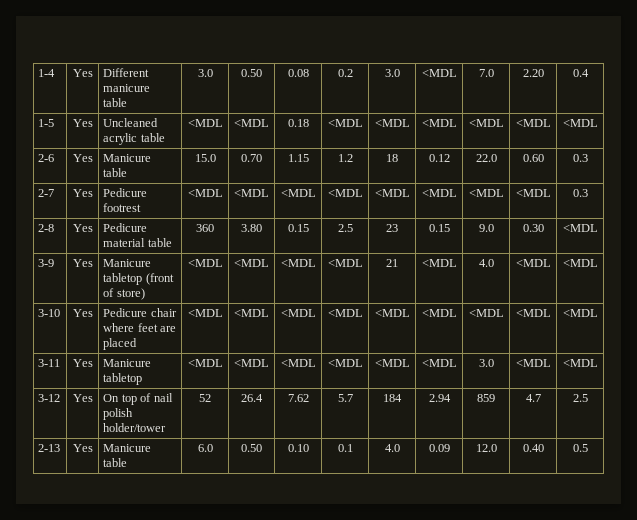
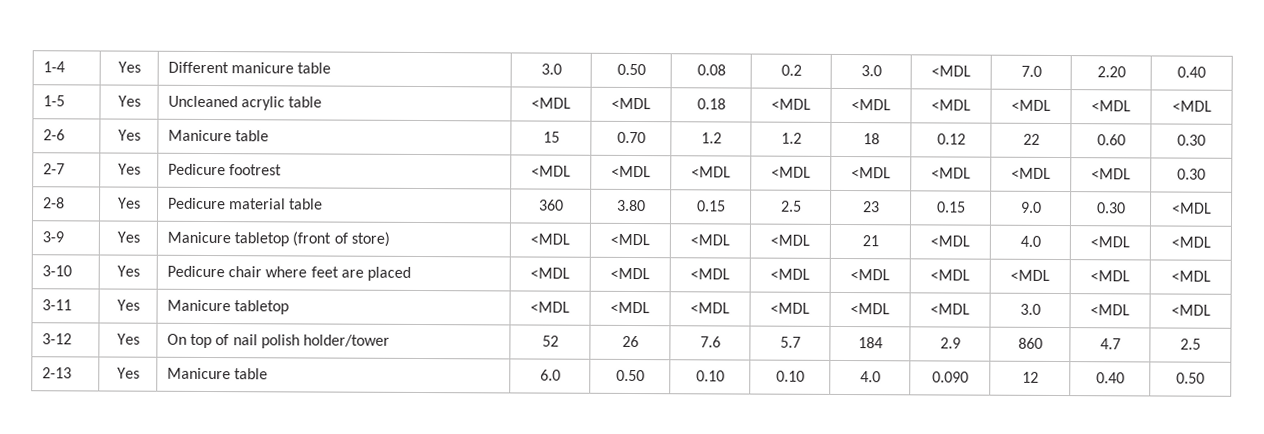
- 1-4 | Yes | Different manicure table | 3.0 | 0.50 | 0.08 | 0.2 | 3.0 | <MDL | 7.0 | 2.20 | 0.4
+ 1-4 | Yes | Different manicure table | 3.0 | 0.50 | 0.08 | 0.2 | 3.0 | <MDL | 7.0 | 2.20 | 0.40
- 2-6 | Yes | Manicure table | 15.0 | 0.70 | 1.15 | 1.2 | 18 | 0.12 | 22.0 | 0.60 | 0.3
+ 2-6 | Yes | Manicure table | 15 | 0.70 | 1.2 | 1.2 | 18 | 0.12 | 22 | 0.60 | 0.30
- 2-7 | Yes | Pedicure footrest | <MDL | <MDL | <MDL | <MDL | <MDL | <MDL | <MDL | <MDL | 0.3
+ 2-7 | Yes | Pedicure footrest | <MDL | <MDL | <MDL | <MDL | <MDL | <MDL | <MDL | <MDL | 0.30
- 3-12 | Yes | On top of nail polish holder/tower | 52 | 26.4 | 7.62 | 5.7 | 184 | 2.94 | 859 | 4.7 | 2.5
+ 3-12 | Yes | On top of nail polish holder/tower | 52 | 26 | 7.6 | 5.7 | 184 | 2.9 | 860 | 4.7 | 2.5
- 2-13 | Yes | Manicure table | 6.0 | 0.50 | 0.10 | 0.1 | 4.0 | 0.09 | 12.0 | 0.40 | 0.5
+ 2-13 | Yes | Manicure table | 6.0 | 0.50 | 0.10 | 0.10 | 4.0 | 0.090 | 12 | 0.40 | 0.50

